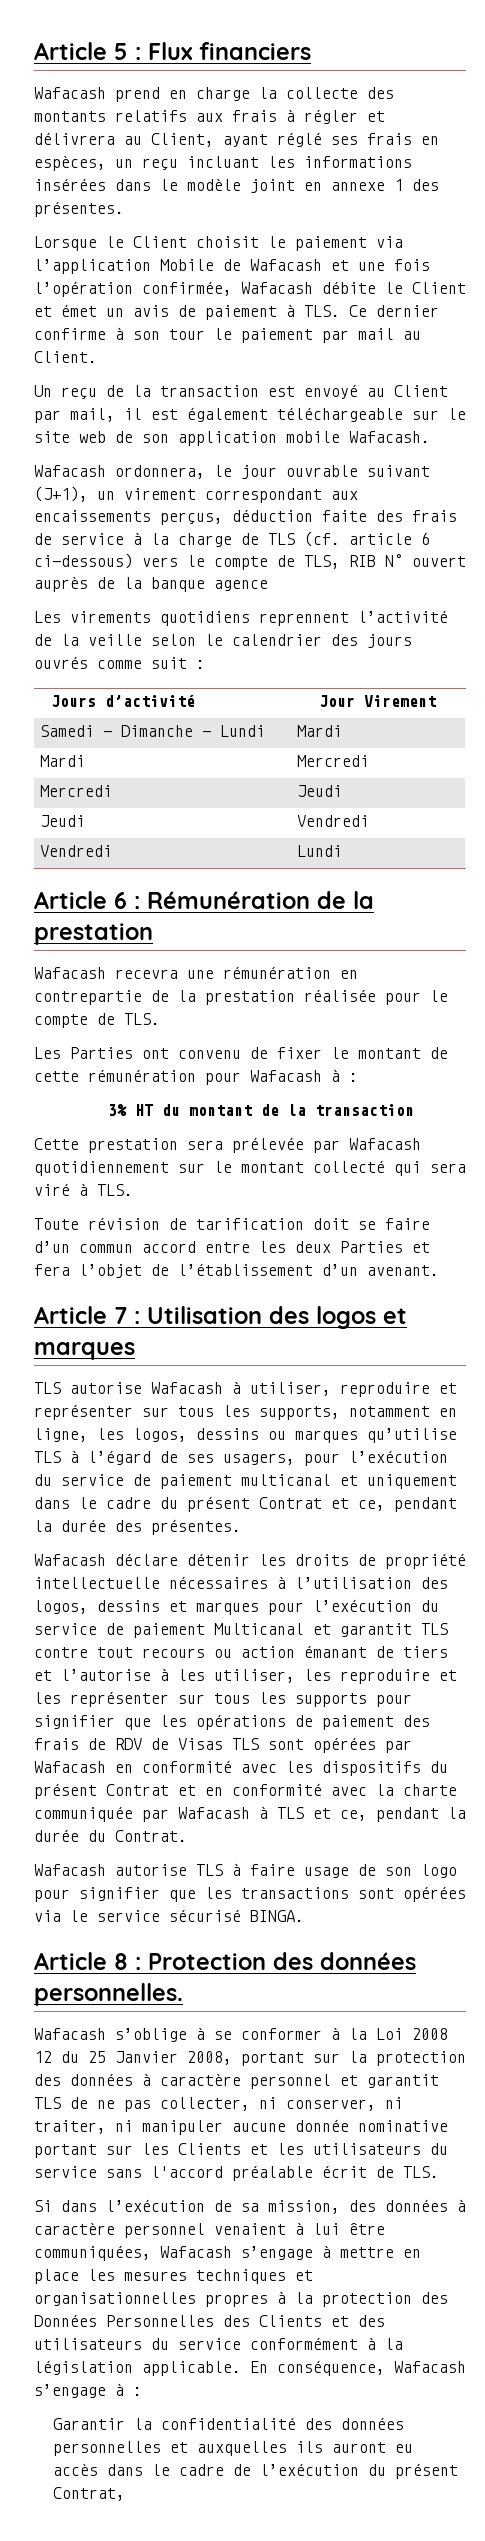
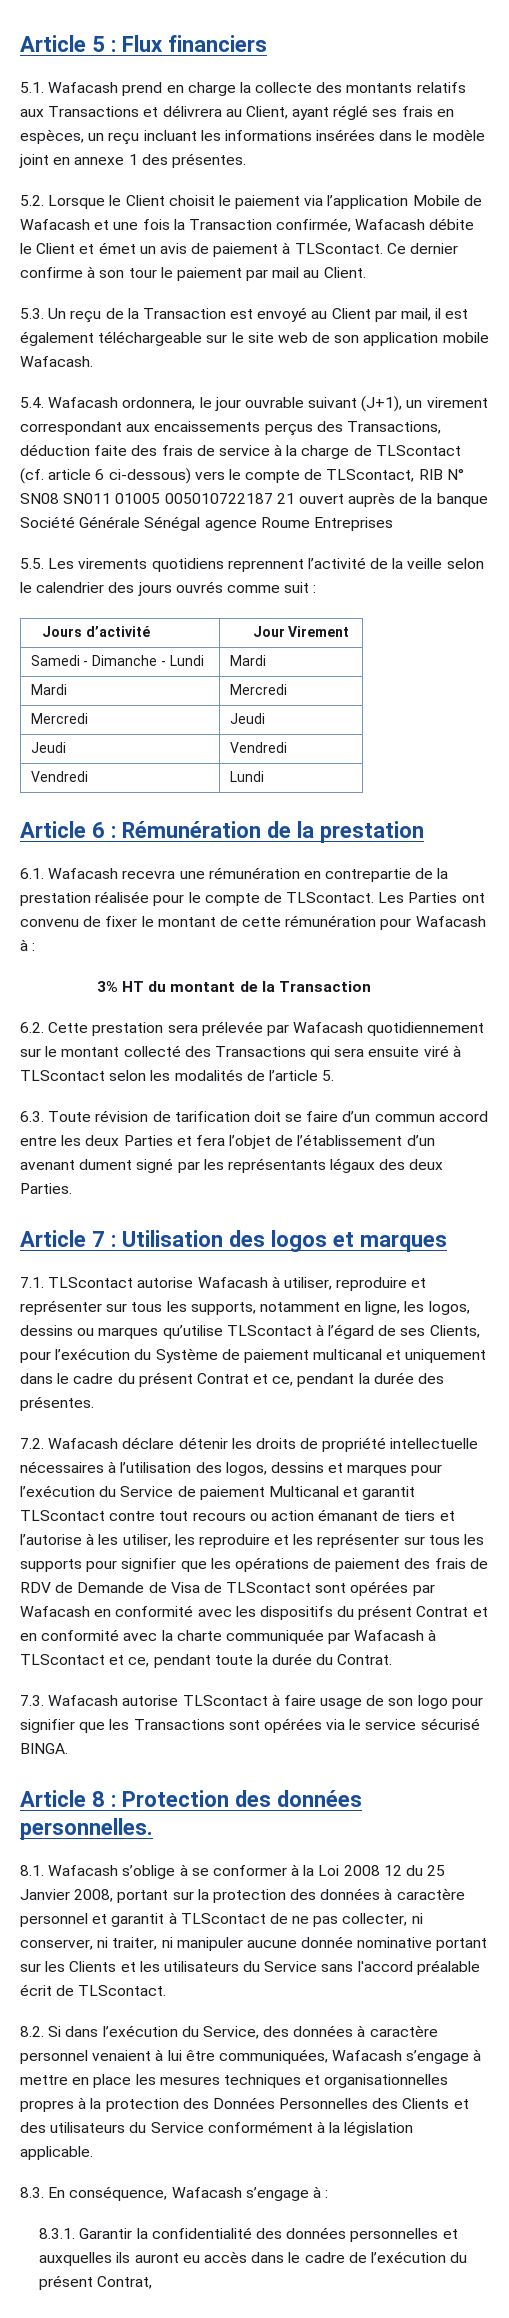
- Wafacash prend en charge la collecte des montants relatifs aux frais à régler et délivrera au Client, ayant réglé ses frais en espèces, un reçu incluant les informations insérées dans le modèle joint en annexe 1 des présentes.
+ 5.1. Wafacash prend en charge la collecte des montants relatifs aux Transactions et délivrera au Client, ayant réglé ses frais en espèces, un reçu incluant les informations insérées dans le modèle joint en annexe 1 des présentes.
- Lorsque le Client choisit le paiement via l’application Mobile de Wafacash et une fois l’opération confirmée, Wafacash débite le Client et émet un avis de paiement à TLS. Ce dernier confirme à son tour le paiement par mail au Client.
+ 5.2. Lorsque le Client choisit le paiement via l’application Mobile de Wafacash et une fois la Transaction confirmée, Wafacash débite le Client et émet un avis de paiement à TLScontact. Ce dernier confirme à son tour le paiement par mail au Client.
- Un reçu de la transaction est envoyé au Client par mail, il est également téléchargeable sur le site web de son application mobile Wafacash.
+ 5.3. Un reçu de la Transaction est envoyé au Client par mail, il est également téléchargeable sur le site web de son application mobile Wafacash.
- Wafacash ordonnera, le jour ouvrable suivant (J+1), un virement correspondant aux encaissements perçus, déduction faite des frais de service à la charge de TLS (cf. article 6 ci-dessous) vers le compte de TLS, RIB N° ouvert auprès de la banque agence
- Les virements quotidiens reprennent l’activité de la veille selon le calendrier des jours ouvrés comme suit :
+ 5.4. Wafacash ordonnera, le jour ouvrable suivant (J+1), un virement correspondant aux encaissements perçus des Transactions, déduction faite des frais de service à la charge de TLScontact (cf. article 6 ci-dessous) vers le compte de TLScontact, RIB N° SN08 SN011 01005 005010722187 21 ouvert auprès de la banque Société Générale Sénégal agence Roume Entreprises
+ 5.5. Les virements quotidiens reprennent l’activité de la veille selon le calendrier des jours ouvrés comme suit :
- Wafacash recevra une rémunération en contrepartie de la prestation réalisée pour le compte de TLS.
- Les Parties ont convenu de fixer le montant de cette rémunération pour Wafacash à :
+ 6.1. Wafacash recevra une rémunération en contrepartie de la prestation réalisée pour le compte de TLScontact. Les Parties ont convenu de fixer le montant de cette rémunération pour Wafacash à :
- 3% HT du montant de la transaction
- Cette prestation sera prélevée par Wafacash quotidiennement sur le montant collecté qui sera viré à TLS.
- Toute révision de tarification doit se faire d’un commun accord entre les deux Parties et fera l’objet de l’établissement d’un avenant.
+ 3% HT du montant de la Transaction
+ 6.2. Cette prestation sera prélevée par Wafacash quotidiennement sur le montant collecté des Transactions qui sera ensuite viré à TLScontact selon les modalités de l’article 5.
+ 6.3. Toute révision de tarification doit se faire d’un commun accord entre les deux Parties et fera l’objet de l’établissement d’un avenant dument signé par les représentants légaux des deux Parties.
- TLS autorise Wafacash à utiliser, reproduire et représenter sur tous les supports, notamment en ligne, les logos, dessins ou marques qu’utilise TLS à l’égard de ses usagers, pour l’exécution du service de paiement multicanal et uniquement dans le cadre du présent Contrat et ce, pendant la durée des présentes.
+ 7.1. TLScontact autorise Wafacash à utiliser, reproduire et représenter sur tous les supports, notamment en ligne, les logos, dessins ou marques qu’utilise TLScontact à l’égard de ses Clients, pour l’exécution du Système de paiement multicanal et uniquement dans le cadre du présent Contrat et ce, pendant la durée des présentes.
- Wafacash déclare détenir les droits de propriété intellectuelle nécessaires à l’utilisation des logos, dessins et marques pour l’exécution du service de paiement Multicanal et garantit TLS contre tout recours ou action émanant de tiers et l’autorise à les utiliser, les reproduire et les représenter sur tous les supports pour signifier que les opérations de paiement des frais de RDV de Visas TLS sont opérées par Wafacash en conformité avec les dispositifs du présent Contrat et en conformité avec la charte communiquée par Wafacash à TLS et ce, pendant la durée du Contrat.
+ 7.2. Wafacash déclare détenir les droits de propriété intellectuelle nécessaires à l’utilisation des logos, dessins et marques pour l’exécution du Service de paiement Multicanal et garantit TLScontact contre tout recours ou action émanant de tiers et l’autorise à les utiliser, les reproduire et les représenter sur tous les supports pour signifier que les opérations de paiement des frais de RDV de Demande de Visa de TLScontact sont opérées par Wafacash en conformité avec les dispositifs du présent Contrat et en conformité avec la charte communiquée par Wafacash à TLScontact et ce, pendant toute la durée du Contrat.
- Wafacash autorise TLS à faire usage de son logo pour signifier que les transactions sont opérées via le service sécurisé BINGA.
+ 7.3. Wafacash autorise TLScontact à faire usage de son logo pour signifier que les Transactions sont opérées via le service sécurisé BINGA.
- Wafacash s’oblige à se conformer à la Loi 2008 12 du 25 Janvier 2008, portant sur la protection des données à caractère personnel et garantit TLS de ne pas collecter, ni conserver, ni traiter, ni manipuler aucune donnée nominative portant sur les Clients et les utilisateurs du service sans l'accord préalable écrit de TLS.
- Si dans l’exécution de sa mission, des données à caractère personnel venaient à lui être communiquées, Wafacash s’engage à mettre en place les mesures techniques et organisationnelles propres à la protection des Données Personnelles des Clients et des utilisateurs du service conformément à la législation applicable. En conséquence, Wafacash s’engage à :
+ 8.1. Wafacash s’oblige à se conformer à la Loi 2008 12 du 25 Janvier 2008, portant sur la protection des données à caractère personnel et garantit à TLScontact de ne pas collecter, ni conserver, ni traiter, ni manipuler aucune donnée nominative portant sur les Clients et les utilisateurs du Service sans l'accord préalable écrit de TLScontact.
+ 8.2. Si dans l’exécution du Service, des données à caractère personnel venaient à lui être communiquées, Wafacash s’engage à mettre en place les mesures techniques et organisationnelles propres à la protection des Données Personnelles des Clients et des utilisateurs du Service conformément à la législation applicable.
+ 8.3. En conséquence, Wafacash s’engage à :
- Garantir la confidentialité des données personnelles et auxquelles ils auront eu accès dans le cadre de l’exécution du présent Contrat,
+ 8.3.1. Garantir la confidentialité des données personnelles et auxquelles ils auront eu accès dans le cadre de l’exécution du présent Contrat,

